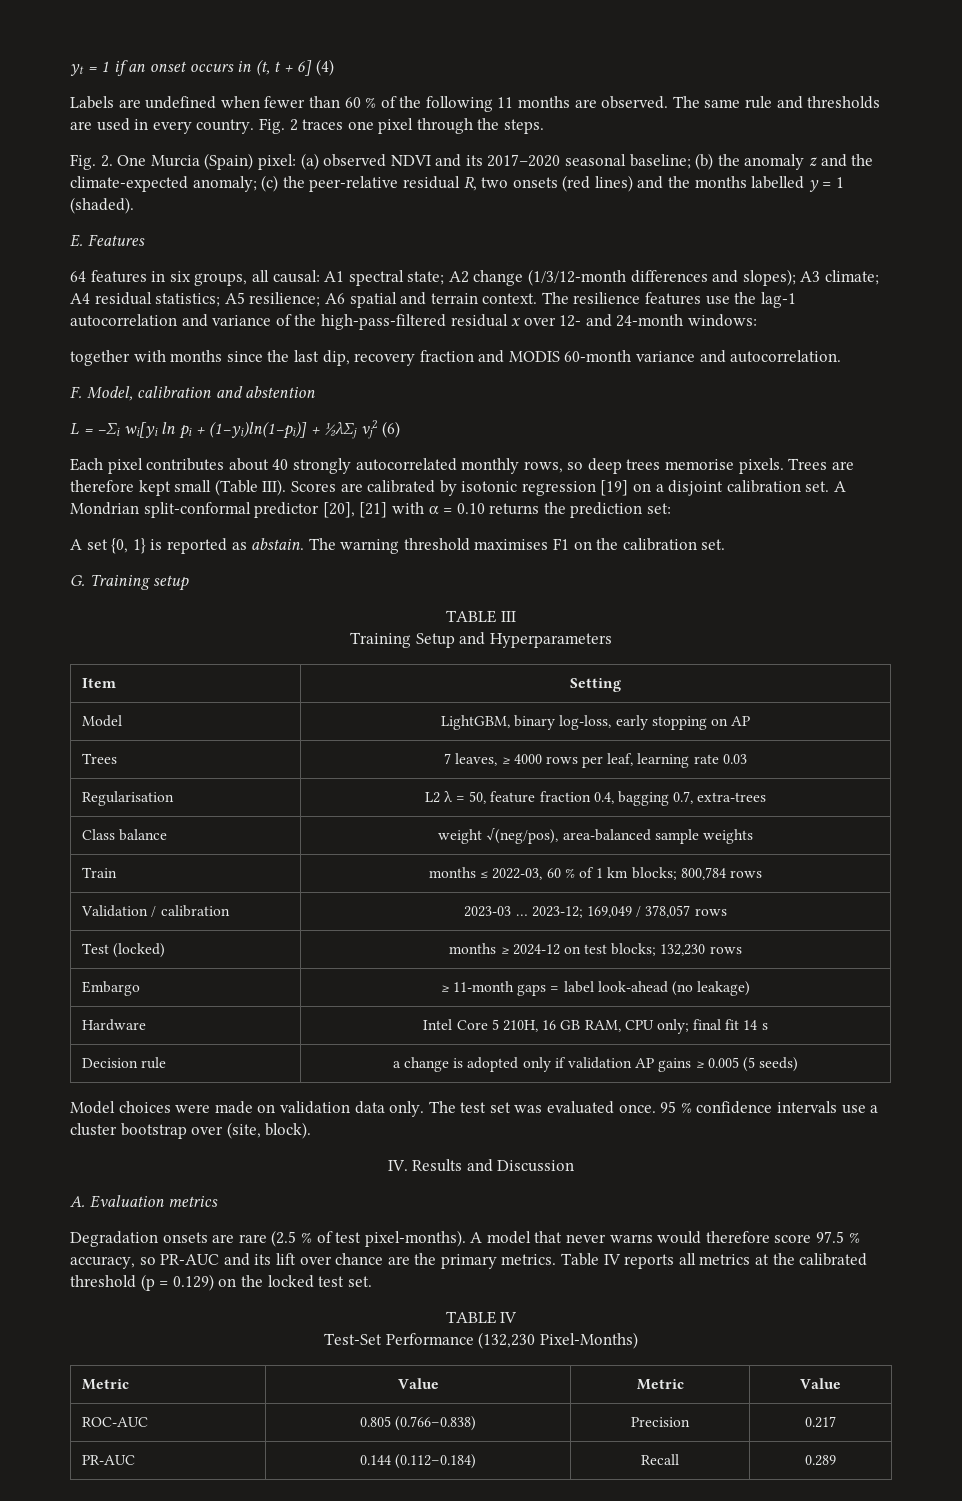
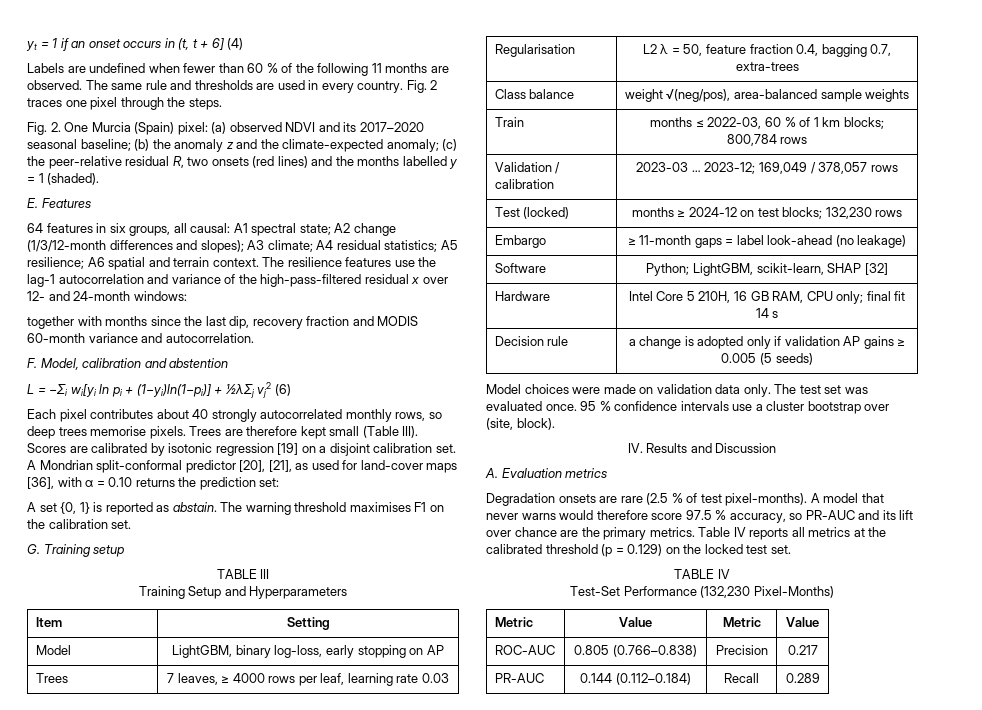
- A Mondrian split-conformal predictor [20], [21] with α = 0.10 returns the prediction set:
+ A Mondrian split-conformal predictor [20], [21], as used for land-cover maps [36], with α = 0.10 returns the prediction set:
+ Software | Python; LightGBM, scikit-learn, SHAP [32]

